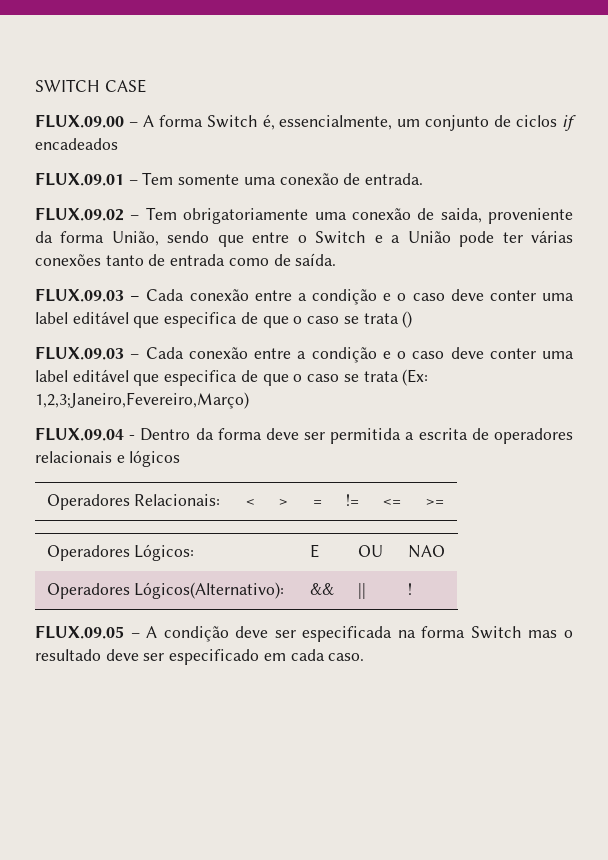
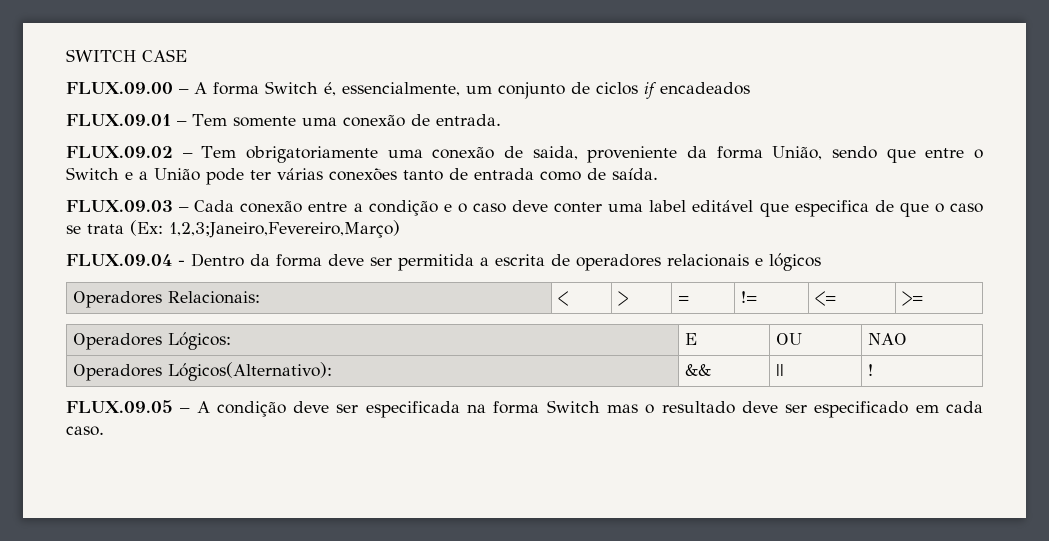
- FLUX.09.03 – Cada conexão entre a condição e o caso deve conter uma label editável que especifica de que o caso se trata ()

